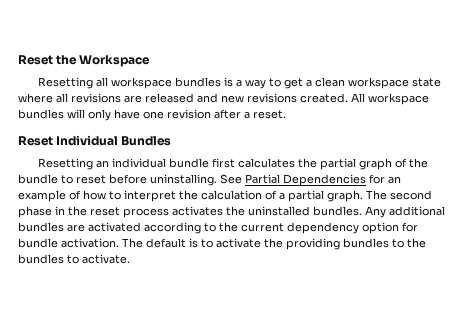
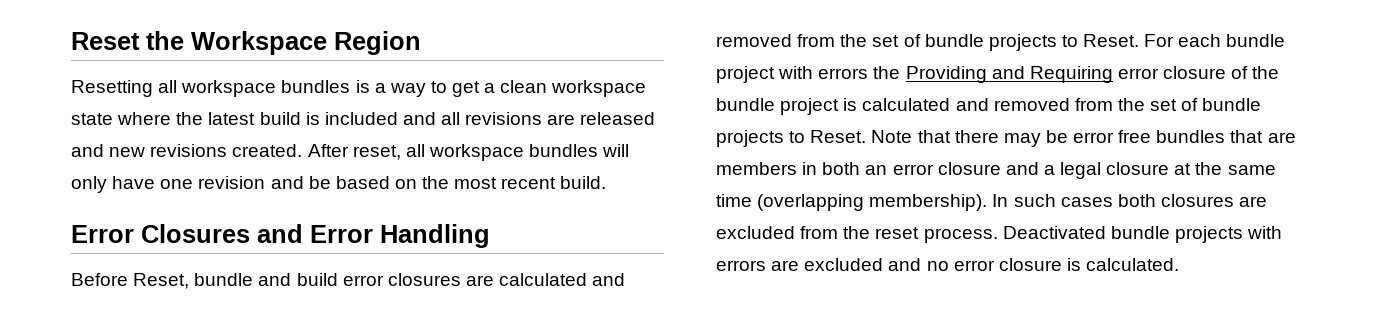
- Reset the Workspace
+ Reset the Workspace Region
- Resetting all workspace bundles is a way to get a clean workspace state where all revisions are released and new revisions created.
+ Resetting all workspace bundles is a way to get a clean workspace state where the latest build is included and all revisions are released and new revisions created.
- All workspace bundles will only have one revision after a reset.
- Reset Individual Bundles
- Resetting an individual bundle first calculates the partial graph of the bundle to reset before uninstalling. See Partial Dependencies for an example of how to interpret the calculation of a partial graph. The second phase in the reset process activates the uninstalled bundles. Any additional bundles are activated according to the current dependency option for bundle activation. The default is to activate the providing bundles to the bundles to activate.
+ After reset, all workspace bundles will only have one revision and be based on the most recent build.
+ Error Closures and Error Handling
+ Before Reset, bundle and build error closures are calculated and removed from the set of bundle projects to Reset. For each bundle project with errors the Providing and Requiring error closure of the bundle project is calculated and removed from the set of bundle projects to Reset. Note that there may be error free bundles that are members in both an error closure and a legal closure at the same time (overlapping membership). In such cases both closures are excluded from the reset process. Deactivated bundle projects with errors are excluded and no error closure is calculated.

